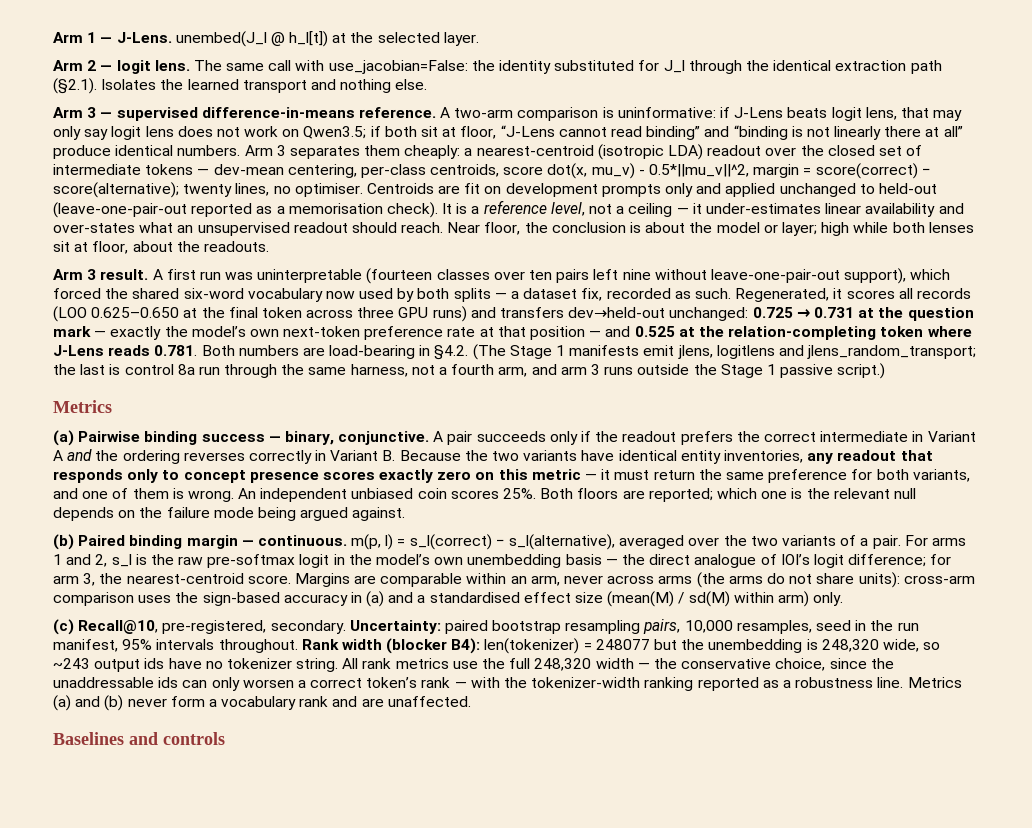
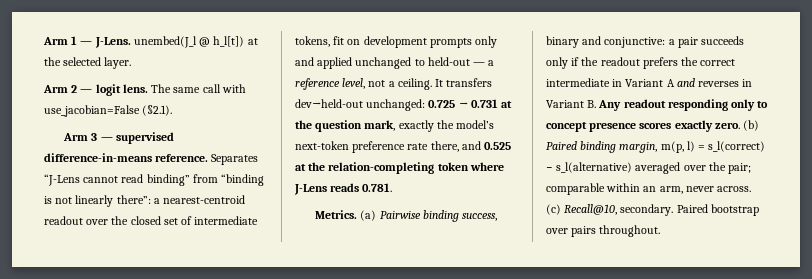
- The same call with use_jacobian=False: the identity substituted for J_l through the identical extraction path (§2.1). Isolates the learned transport and nothing else.
+ The same call with use_jacobian=False (§2.1).
- A two-arm comparison is uninformative: if J-Lens beats logit lens, that may only say logit lens does not work on Qwen3.5; if both sit at floor, “J-Lens cannot read binding” and “binding is not linearly there at all” produce identical numbers. Arm 3 separates them cheaply: a nearest-centroid (isotropic LDA) readout over the closed set of intermediate tokens — dev-mean centering, per-class centroids, score dot(x, mu_v) - 0.5*||mu_v||^2, margin = score(correct) − score(alternative); twenty lines, no optimiser. Centroids are fit on development prompts only and applied unchanged to held-out (leave-one-pair-out reported as a memorisation check). It is a reference level, not a ceiling — it under-estimates linear availability and over-states what an unsupervised readout should reach. Near floor, the conclusion is about the model or layer; high while both lenses sit at floor, about the readouts.
- Arm 3 result. A first run was uninterpretable (fourteen classes over ten pairs left nine without leave-one-pair-out support), which forced the shared six-word vocabulary now used by both splits — a dataset fix, recorded as such. Regenerated, it scores all records (LOO 0.625–0.650 at the final token across three GPU runs) and transfers dev→held-out unchanged:
+ Separates “J-Lens cannot read binding” from “binding is not linearly there”: a nearest-centroid readout over the closed set of intermediate tokens, fit on development prompts only and applied unchanged to held-out — a reference level, not a ceiling. It transfers dev→held-out unchanged:
- 0.725 → 0.731 at the question mark — exactly the model’s own next-token preference rate at that position — and 0.525 at the relation-completing token where J-Lens reads 0.781. Both numbers are load-bearing in §4.2. (The Stage 1 manifests emit jlens, logitlens and jlens_random_transport; the last is control 8a run through the same harness, not a fourth arm, and arm 3 runs outside the Stage 1 passive script.)
- Metrics
- (a) Pairwise binding success — binary, conjunctive. A pair succeeds only if the readout prefers the correct intermediate in Variant A and the ordering reverses correctly in Variant B. Because the two variants have identical entity inventories, any readout that responds only to concept presence scores exactly zero on this metric — it must return the same preference for both variants, and one of them is wrong. An independent unbiased coin scores 25%. Both floors are reported; which one is the relevant null depends on the failure mode being argued against.
- (b) Paired binding margin — continuous. m(p, l) = s_l(correct) − s_l(alternative), averaged over the two variants of a pair. For arms 1 and 2, s_l is the raw pre-softmax logit in the model’s own unembedding basis — the direct analogue of IOI’s logit difference; for arm 3, the nearest-centroid score. Margins are comparable within an arm, never across arms (the arms do not share units): cross-arm comparison uses the sign-based accuracy in (a) and a standardised effect size (mean(M) / sd(M) within arm) only.
- (c) Recall@10, pre-registered, secondary. Uncertainty: paired bootstrap resampling pairs, 10,000 resamples, seed in the run manifest, 95% intervals throughout. Rank width (blocker B4): len(tokenizer) = 248077 but the unembedding is 248,320 wide, so ~243 output ids have no tokenizer string. All rank metrics use the full 248,320 width — the conservative choice, since the unaddressable ids can only worsen a correct token’s rank — with the tokenizer-width ranking reported as a robustness line. Metrics (a) and (b) never form a vocabulary rank and are unaffected.
- Baselines and controls
+ 0.725 → 0.731 at the question mark, exactly the model’s next-token preference rate there, and 0.525 at the relation-completing token where J-Lens reads 0.781.
+ Metrics. (a) Pairwise binding success, binary and conjunctive: a pair succeeds only if the readout prefers the correct intermediate in Variant A and reverses in Variant B. Any readout responding only to concept presence scores exactly zero. (b) Paired binding margin, m(p, l) = s_l(correct) − s_l(alternative) averaged over the pair; comparable within an arm, never across. (c) Recall@10, secondary. Paired bootstrap over pairs throughout.

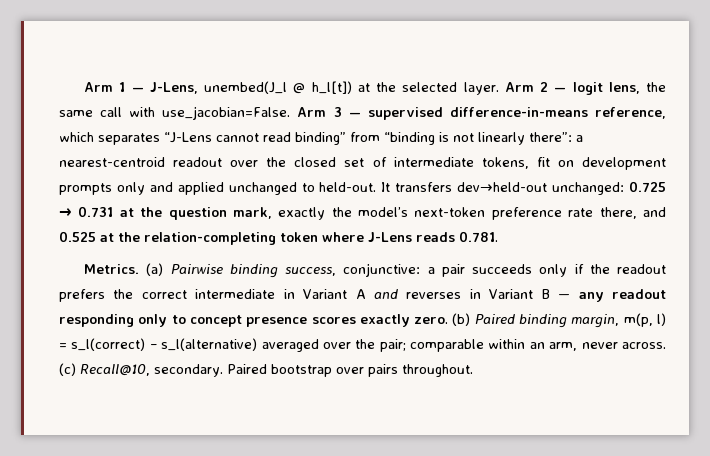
- Arm 1 — J-Lens. unembed(J_l @ h_l[t]) at the selected layer.
- Arm 2 — logit lens. The same call with use_jacobian=False (§2.1).
- Arm 3 — supervised difference-in-means reference. Separates “J-Lens cannot read binding” from “binding is not linearly there”: a nearest-centroid readout over the closed set of intermediate tokens, fit on development prompts only and applied unchanged to held-out — a reference level, not a ceiling.
+ Arm 1 — J-Lens, unembed(J_l @ h_l[t]) at the selected layer. Arm 2 — logit lens, the same call with use_jacobian=False. Arm 3 — supervised difference-in-means reference, which separates “J-Lens cannot read binding” from “binding is not linearly there”: a nearest-centroid readout over the closed set of intermediate tokens, fit on development prompts only and applied unchanged to held-out.
- (a) Pairwise binding success, binary and conjunctive: a pair succeeds only if the readout prefers the correct intermediate in Variant A and reverses in Variant B. Any readout responding only to concept presence scores exactly zero.
+ (a) Pairwise binding success, conjunctive: a pair succeeds only if the readout prefers the correct intermediate in Variant A and reverses in Variant B — any readout responding only to concept presence scores exactly zero.

